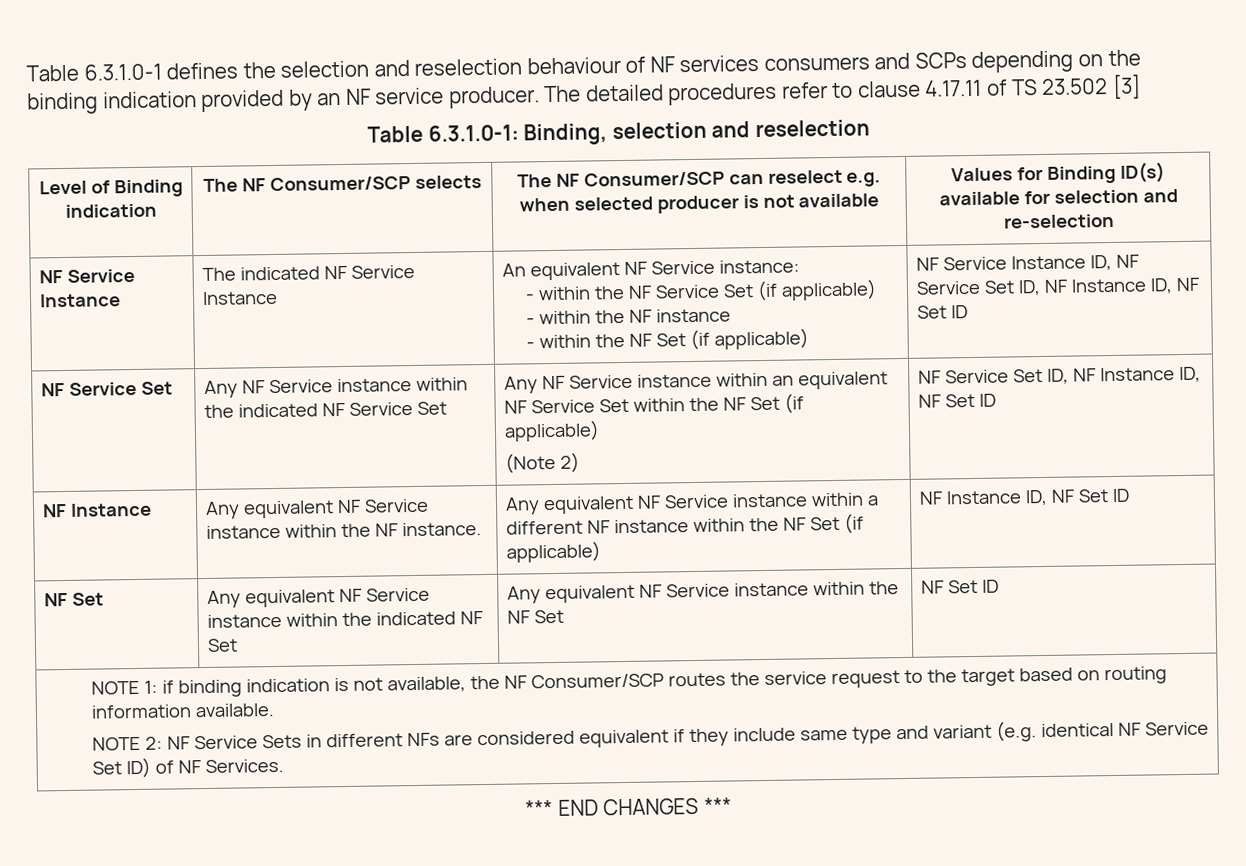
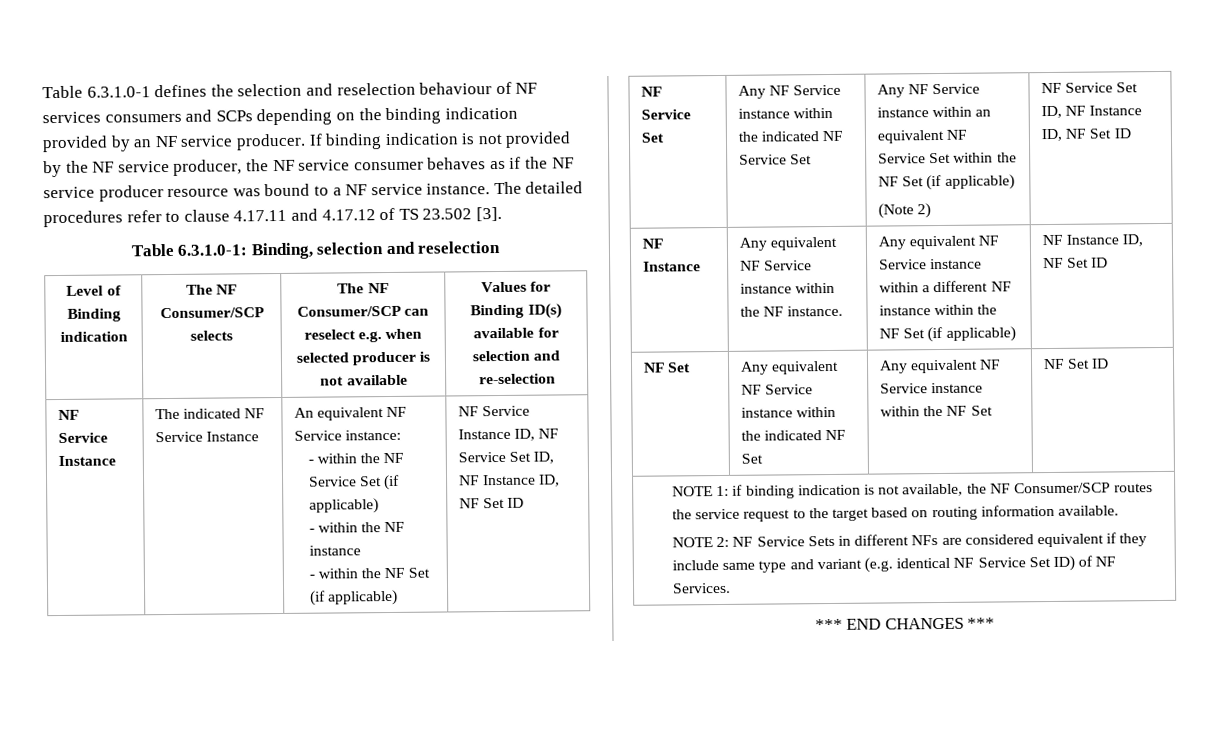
+ If binding indication is not provided by the NF service producer, the NF service consumer behaves as if the NF service producer resource was bound to a NF service instance.
- The detailed procedures refer to clause 4.17.11 of TS 23.502 [3]
+ The detailed procedures refer to clause 4.17.11 and 4.17.12 of TS 23.502 [3].

